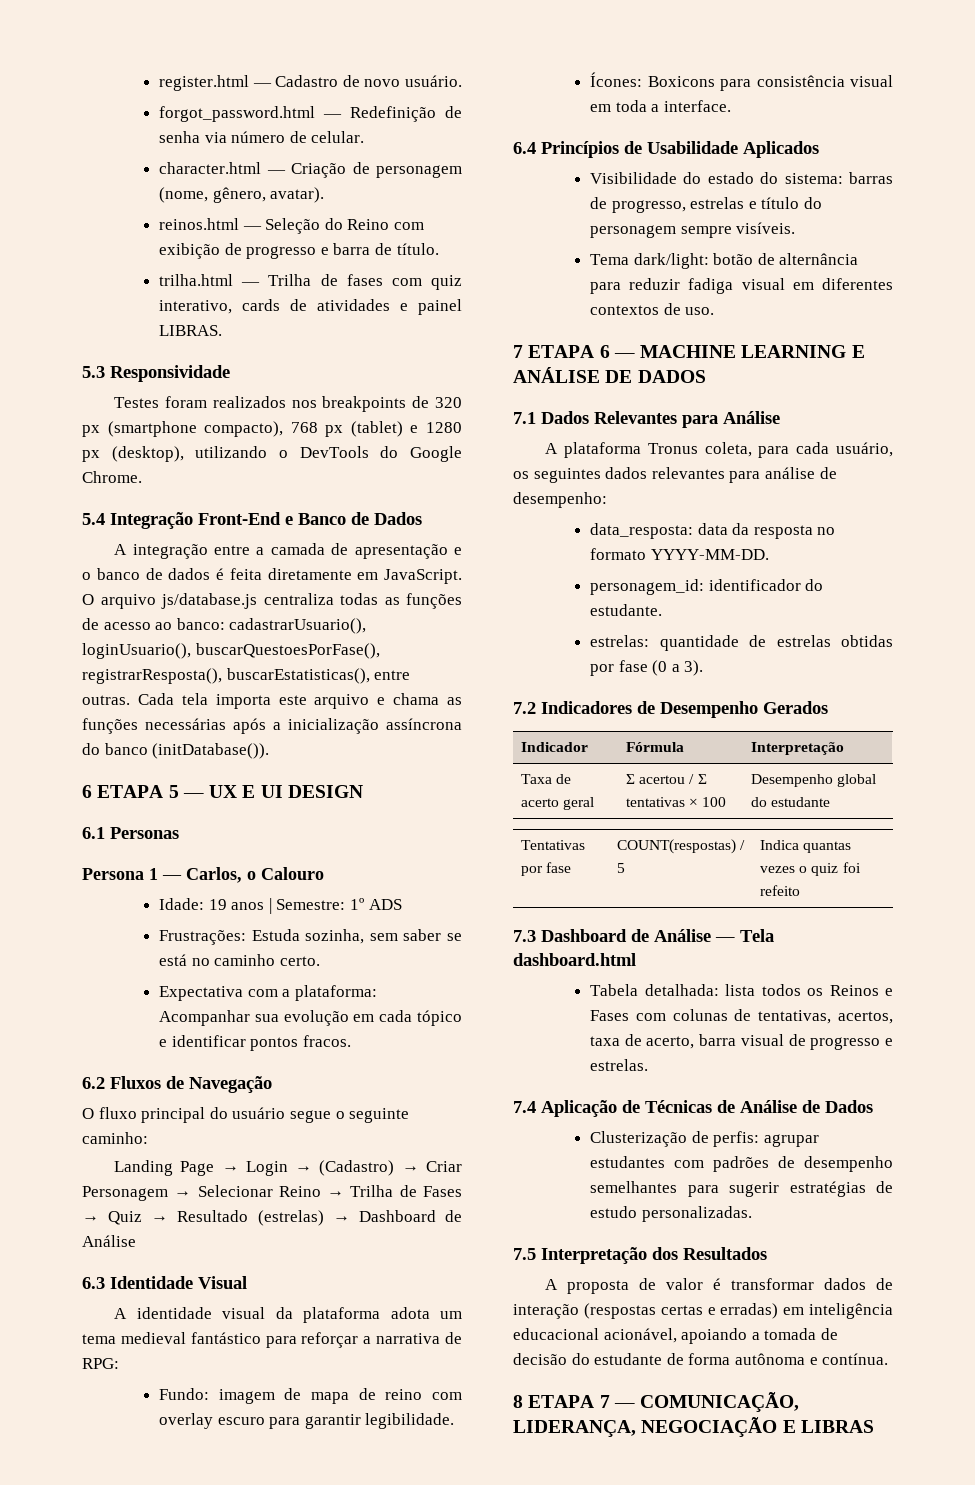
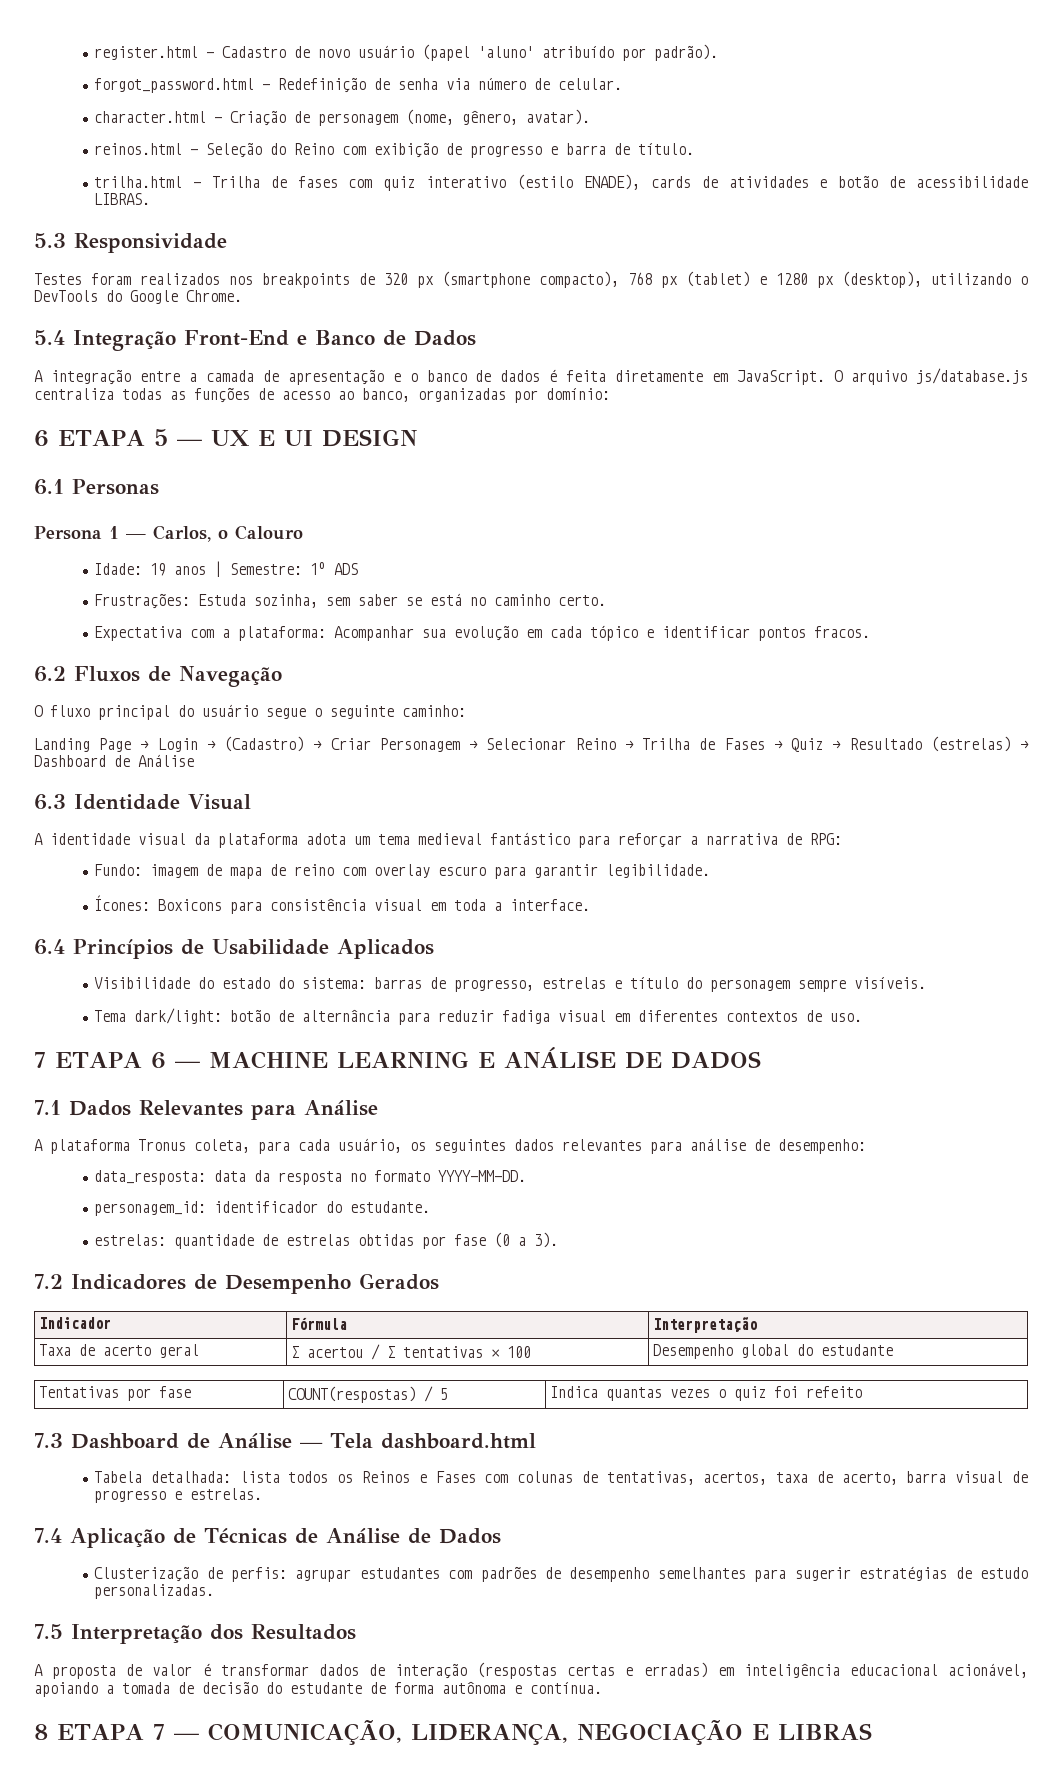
- register.html — Cadastro de novo usuário.
+ register.html — Cadastro de novo usuário (papel 'aluno' atribuído por padrão).
- trilha.html — Trilha de fases com quiz interativo, cards de atividades e painel LIBRAS.
+ trilha.html — Trilha de fases com quiz interativo (estilo ENADE), cards de atividades e botão de acessibilidade LIBRAS.
- O arquivo js/database.js centraliza todas as funções de acesso ao banco: cadastrarUsuario(), loginUsuario(), buscarQuestoesPorFase(), registrarResposta(), buscarEstatisticas(), entre outras. Cada tela importa este arquivo e chama as funções necessárias após a inicialização assíncrona do banco (initDatabase()).
+ O arquivo js/database.js centraliza todas as funções de acesso ao banco, organizadas por domínio:

